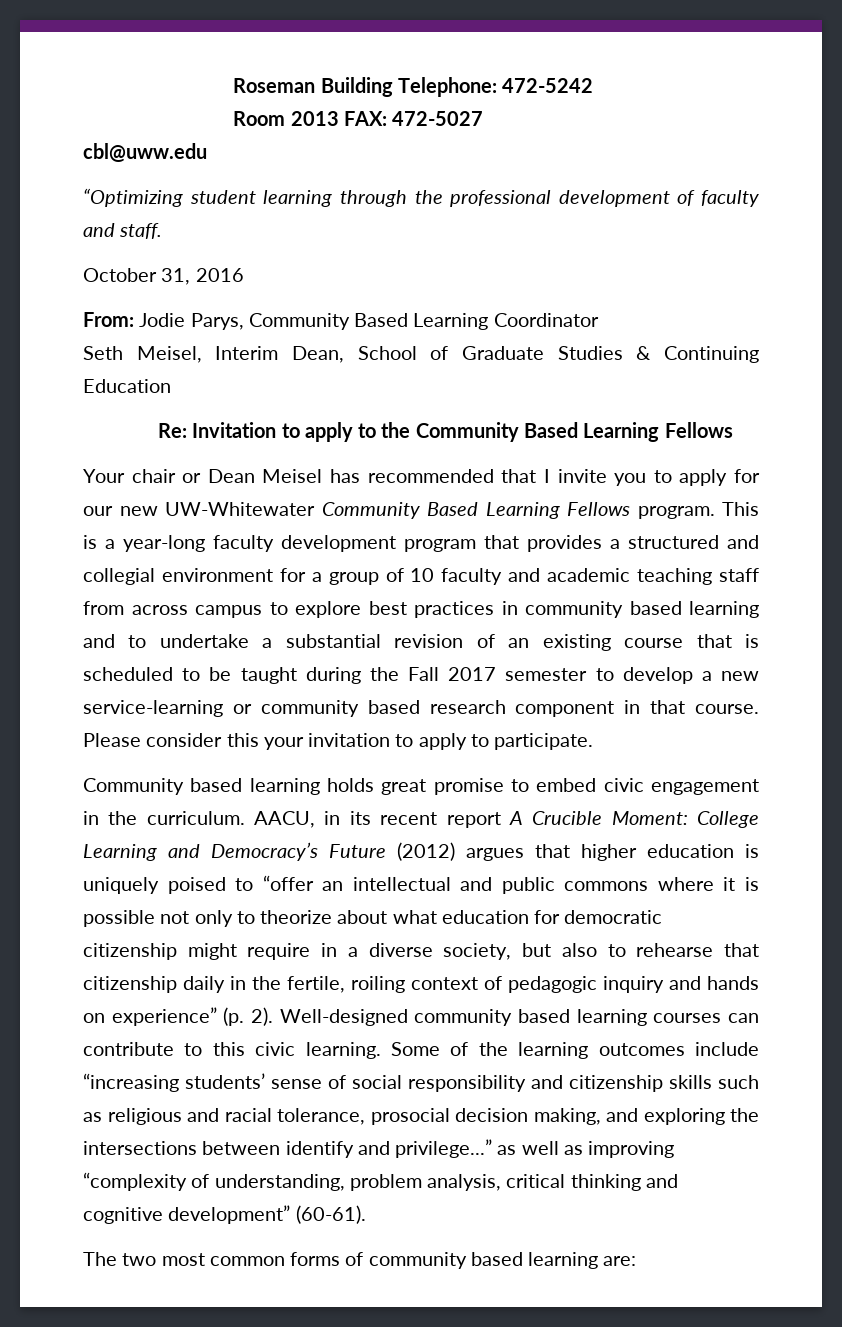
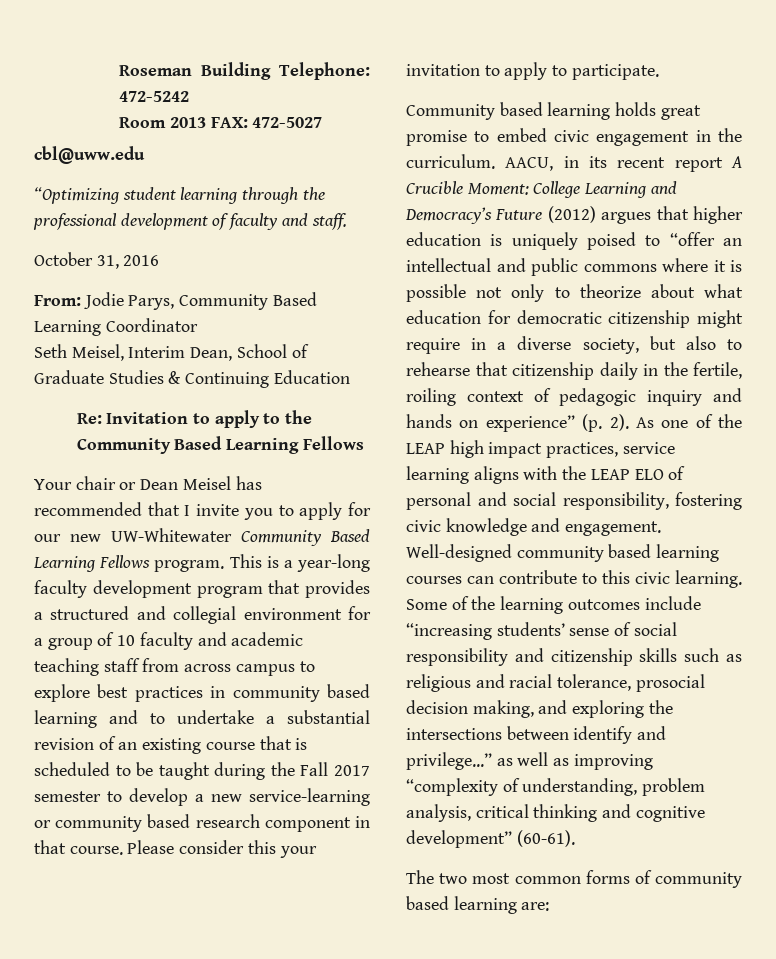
+ As one of the LEAP high impact practices, service learning aligns with the LEAP ELO of personal and social responsibility, fostering civic knowledge and engagement.

